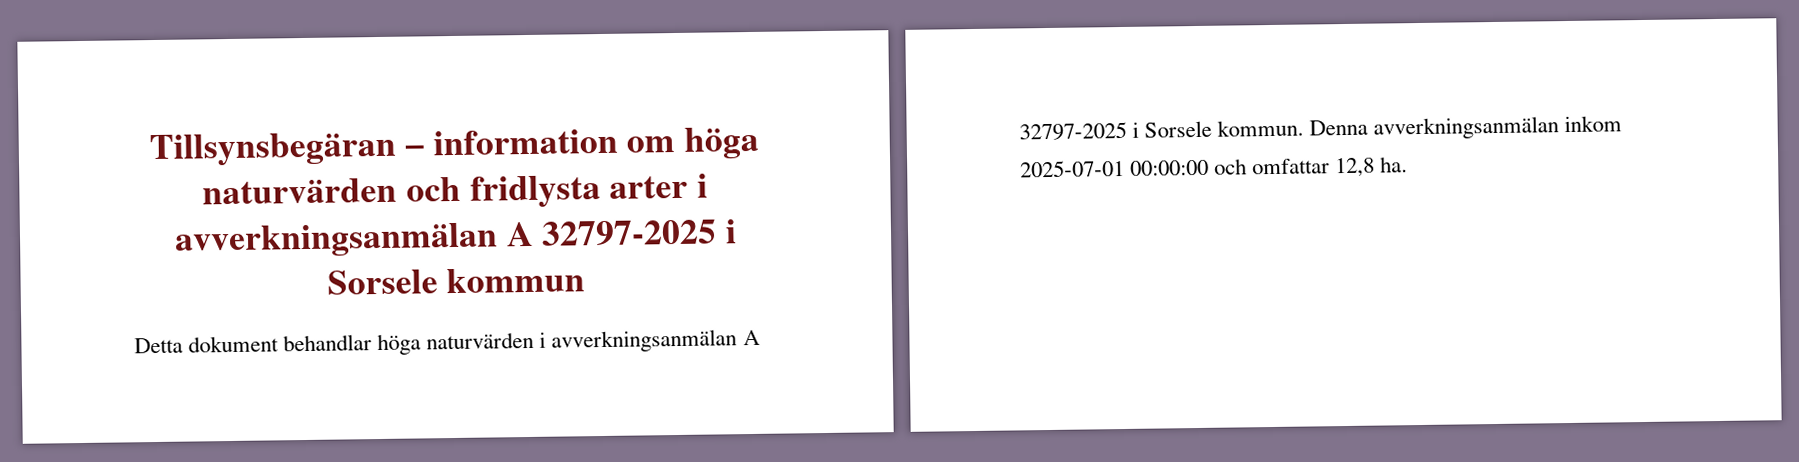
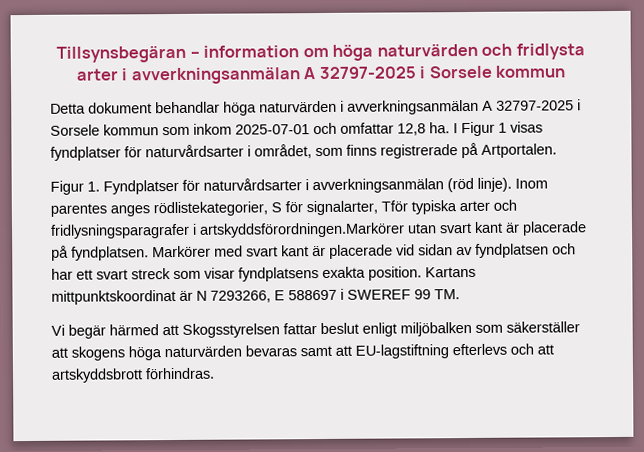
- Detta dokument behandlar höga naturvärden i avverkningsanmälan A 32797-2025 i Sorsele kommun. Denna avverkningsanmälan inkom 2025-07-01 00:00:00 och omfattar 12,8 ha.
+ Detta dokument behandlar höga naturvärden i avverkningsanmälan A 32797-2025 i Sorsele kommun som inkom 2025-07-01 och omfattar 12,8 ha.
+ I Figur 1 visas fyndplatser för naturvårdsarter i området, som finns registrerade på Artportalen.
+ Figur 1. Fyndplatser för naturvårdsarter i avverkningsanmälan (röd linje). Inom parentes anges rödlistekategorier, S för signalarter, Tför typiska arter och fridlysningsparagrafer i artskyddsförordningen.Markörer utan svart kant är placerade på fyndplatsen. Markörer med svart kant är placerade vid sidan av fyndplatsen och har ett svart streck som visar fyndplatsens exakta position. Kartans mittpunktskoordinat är N 7293266, E 588697 i SWEREF 99 TM.
+ Vi begär härmed att Skogsstyrelsen fattar beslut enligt miljöbalken som säkerställer att skogens höga naturvärden bevaras samt att EU-lagstiftning efterlevs och att artskyddsbrott förhindras.

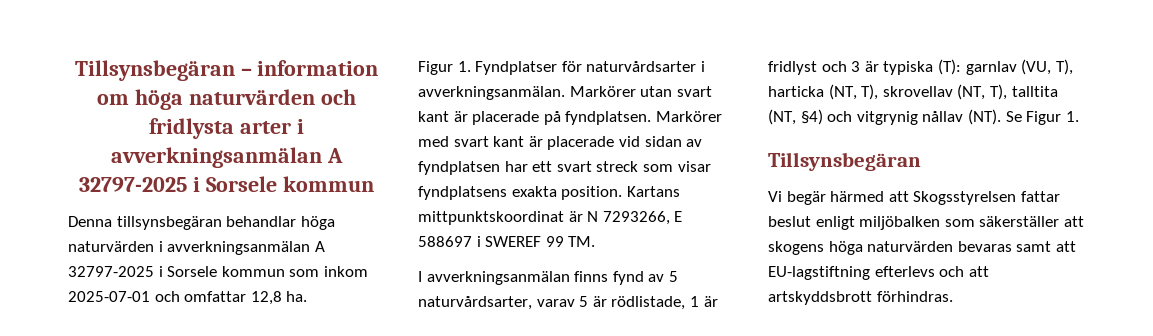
- Detta dokument behandlar höga naturvärden i avverkningsanmälan A 32797-2025 i Sorsele kommun som inkom 2025-07-01 och omfattar 12,8 ha. I Figur 1 visas fyndplatser för naturvårdsarter i området, som finns registrerade på Artportalen.
+ Denna tillsynsbegäran behandlar höga naturvärden i avverkningsanmälan A 32797-2025 i Sorsele kommun som inkom 2025-07-01 och omfattar 12,8 ha.
- Figur 1. Fyndplatser för naturvårdsarter i avverkningsanmälan (röd linje). Inom parentes anges rödlistekategorier, S för signalarter, Tför typiska arter och fridlysningsparagrafer i artskyddsförordningen.Markörer utan svart kant är placerade på fyndplatsen.
+ Figur 1. Fyndplatser för naturvårdsarter i avverkningsanmälan. Markörer utan svart kant är placerade på fyndplatsen.
- Markörer med svart kant är placerade vid sidan av fyndplatsen och har ett svart streck som visar fyndplatsens exakta position.
+ Markörer med svart kant är placerade vid sidan av fyndplatsen har ett svart streck som visar fyndplatsens exakta position.
+ I avverkningsanmälan finns fynd av 5 naturvårdsarter, varav 5 är rödlistade, 1 är fridlyst och 3 är typiska (T): garnlav (VU, T), harticka (NT, T), skrovellav (NT, T), talltita (NT, §4) och vitgrynig nållav (NT). Se Figur 1.
+ Tillsynsbegäran

